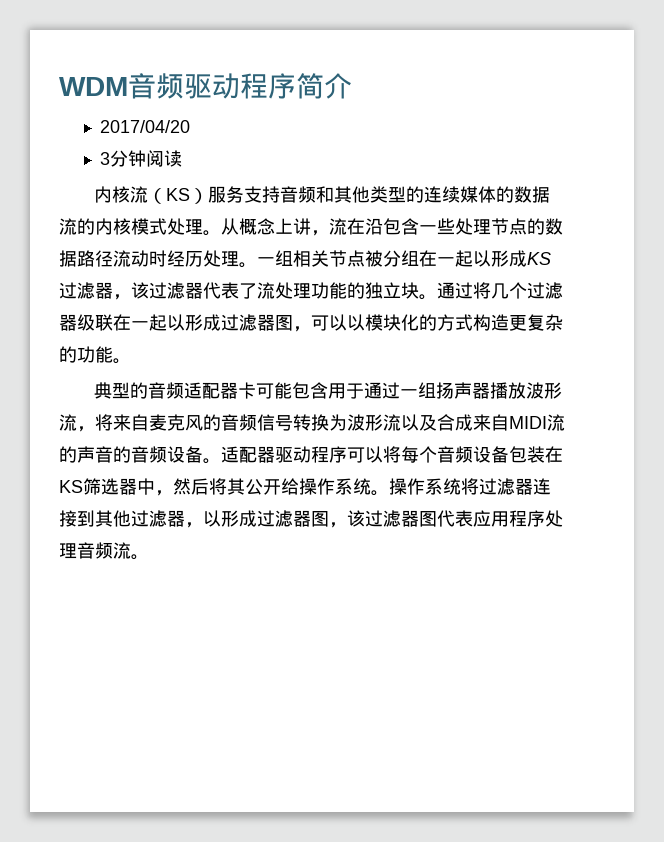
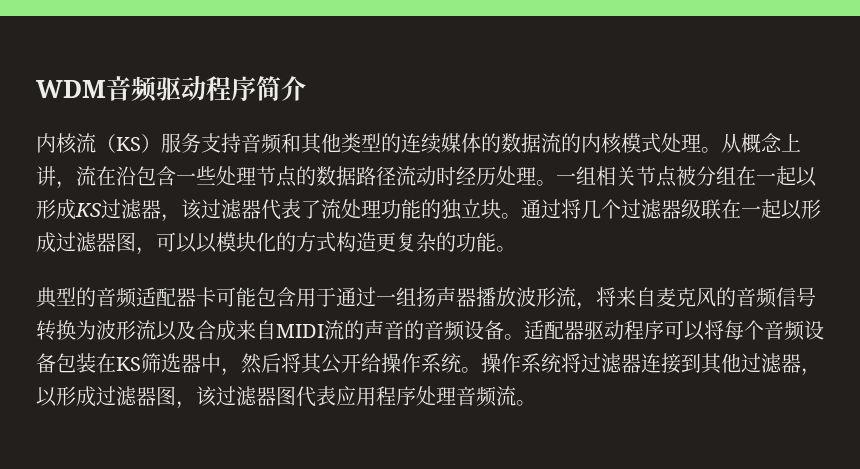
- 2017/04/20
- 3分钟阅读

